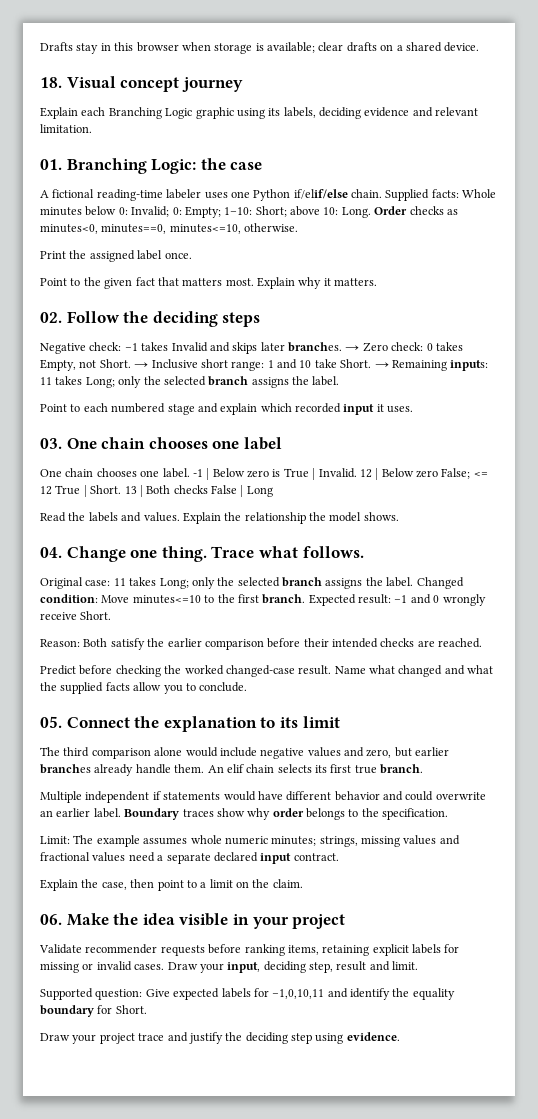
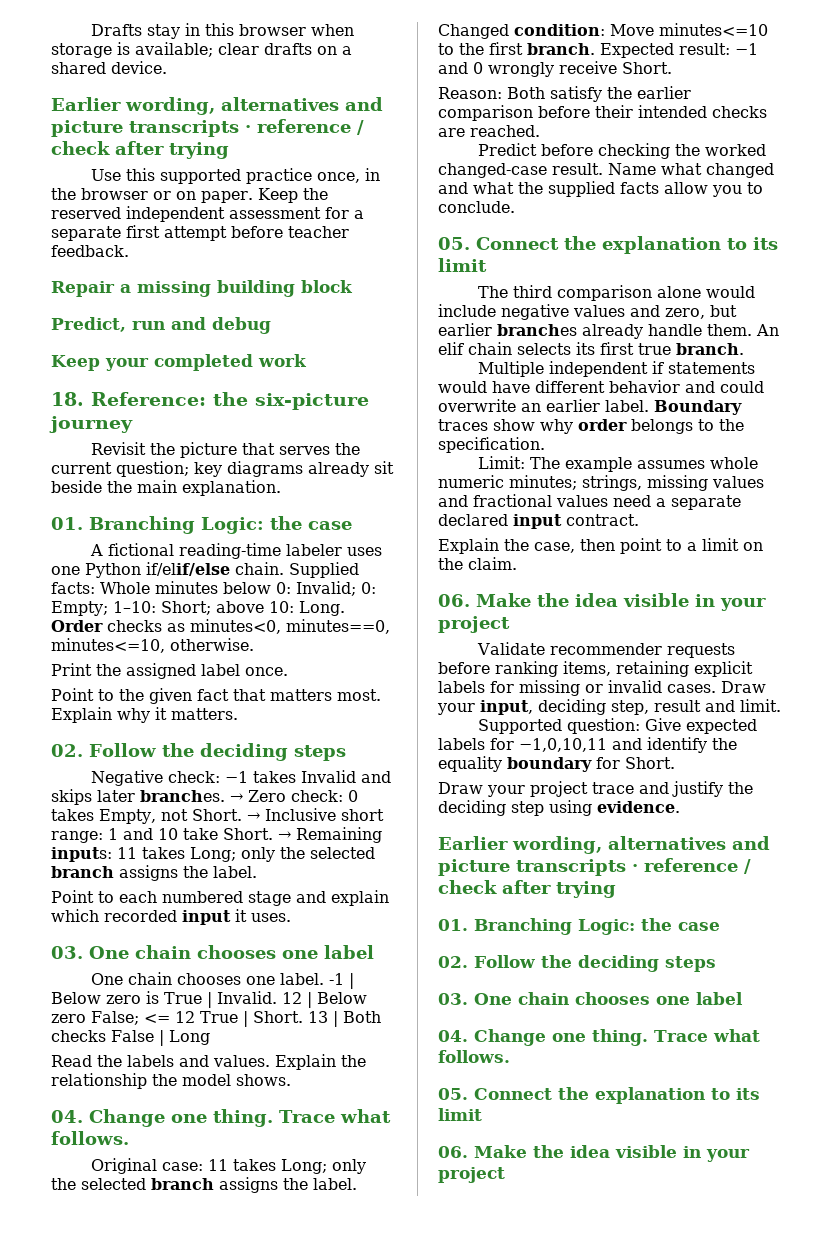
  Drafts stay in this browser when storage is available; clear drafts on a shared device.
- 18. Visual concept journey
- Explain each Branching Logic graphic using its labels, deciding evidence and relevant limitation.
+ Earlier wording, alternatives and picture transcripts · reference / check after trying
+ Use this supported practice once, in the browser or on paper. Keep the reserved independent assessment for a separate first attempt before teacher feedback.
+ Repair a missing building block
+ Predict, run and debug
+ Keep your completed work
+ 18. Reference: the six-picture journey
+ Revisit the picture that serves the current question; key diagrams already sit beside the main explanation.
  Draw your project trace and justify the deciding step using evidence.
+ Earlier wording, alternatives and picture transcripts · reference / check after trying
+ 01. Branching Logic: the case
+ 02. Follow the deciding steps
+ 03. One chain chooses one label
+ 04. Change one thing. Trace what follows.
+ 05. Connect the explanation to its limit
+ 06. Make the idea visible in your project

